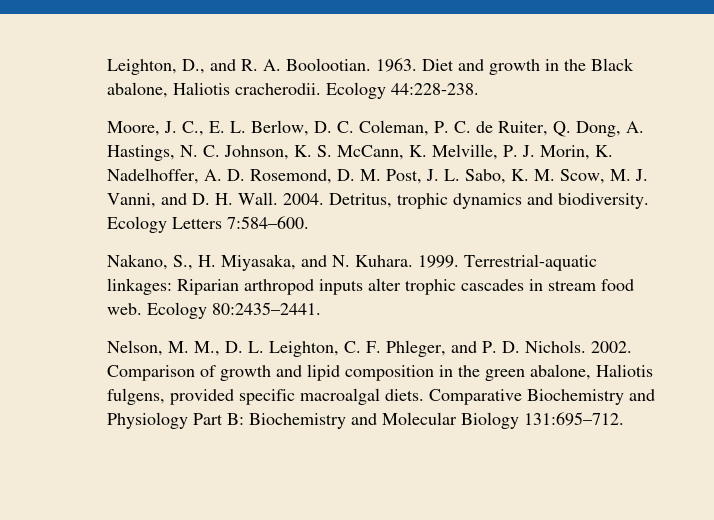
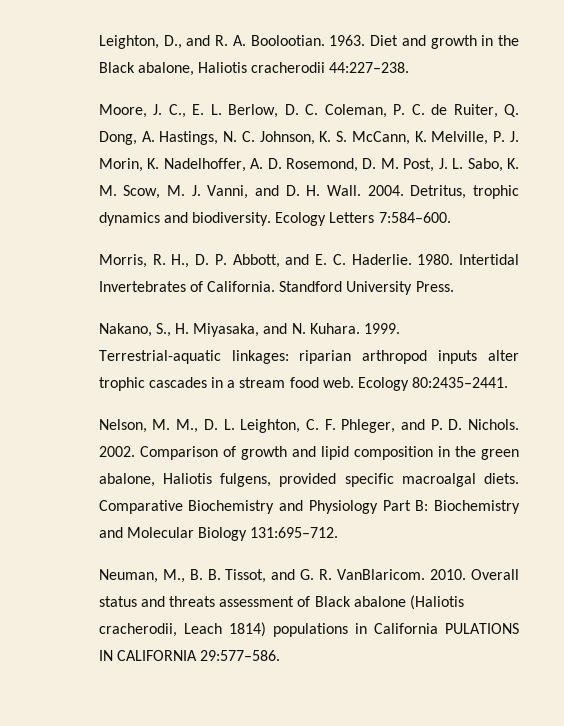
- Diet and growth in the Black abalone, Haliotis cracherodii. Ecology 44:228-238.
+ Diet and growth in the Black abalone, Haliotis cracherodii 44:227–238.
+ Morris, R. H., D. P. Abbott, and E. C. Haderlie. 1980. Intertidal Invertebrates of California. Standford University Press.
- Terrestrial-aquatic linkages: Riparian arthropod inputs alter trophic cascades in stream food web.
+ Terrestrial-aquatic linkages: riparian arthropod inputs alter trophic cascades in a stream food web.
+ Neuman, M., B. B. Tissot, and G. R. VanBlaricom. 2010. Overall status and threats assessment of Black abalone (Haliotis cracherodii, Leach 1814) populations in California PULATIONS IN CALIFORNIA 29:577–586.

